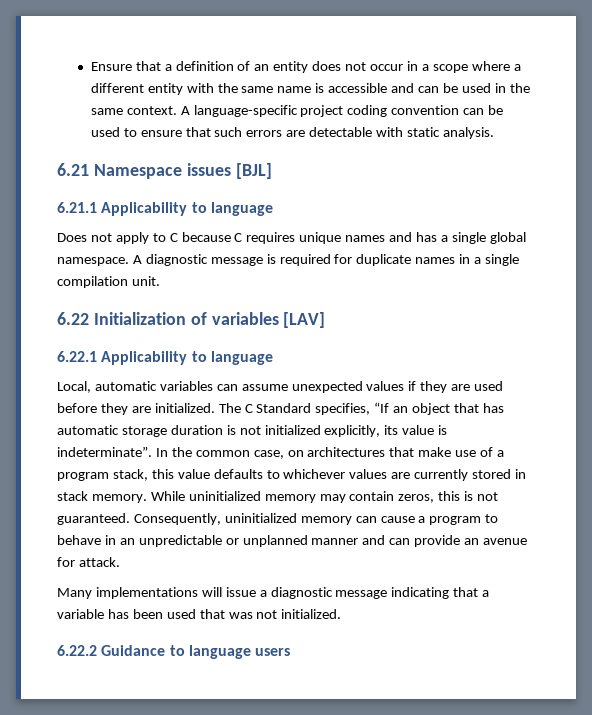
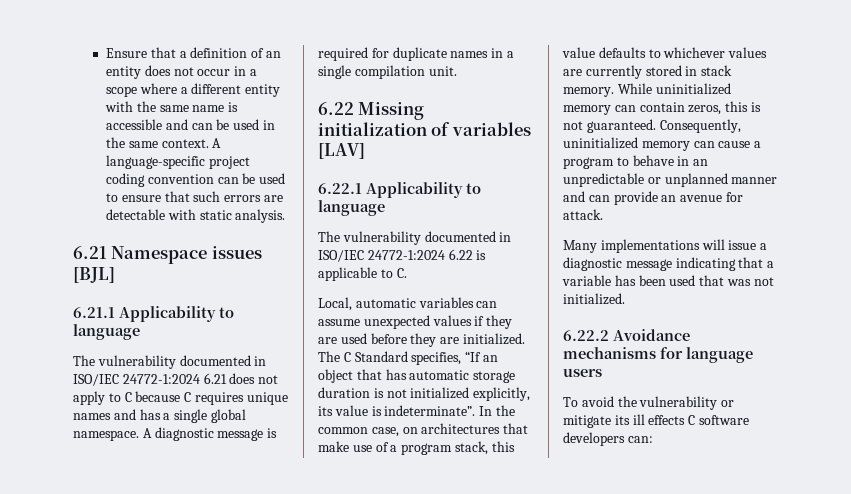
- Does not apply to C because C requires unique names and has a single global namespace.
+ The vulnerability documented in ISO/IEC 24772-1:2024 6.21 does not apply to C because C requires unique names and has a single global namespace.
- 6.22 Initialization of variables [LAV]
+ 6.22 Missing initialization of variables [LAV]
+ The vulnerability documented in ISO/IEC 24772-1:2024 6.22 is applicable to C.
- While uninitialized memory may contain zeros, this is not guaranteed.
+ While uninitialized memory can contain zeros, this is not guaranteed.
- 6.22.2 Guidance to language users
+ 6.22.2 Avoidance mechanisms for language users
+ To avoid the vulnerability or mitigate its ill effects C software developers can:

